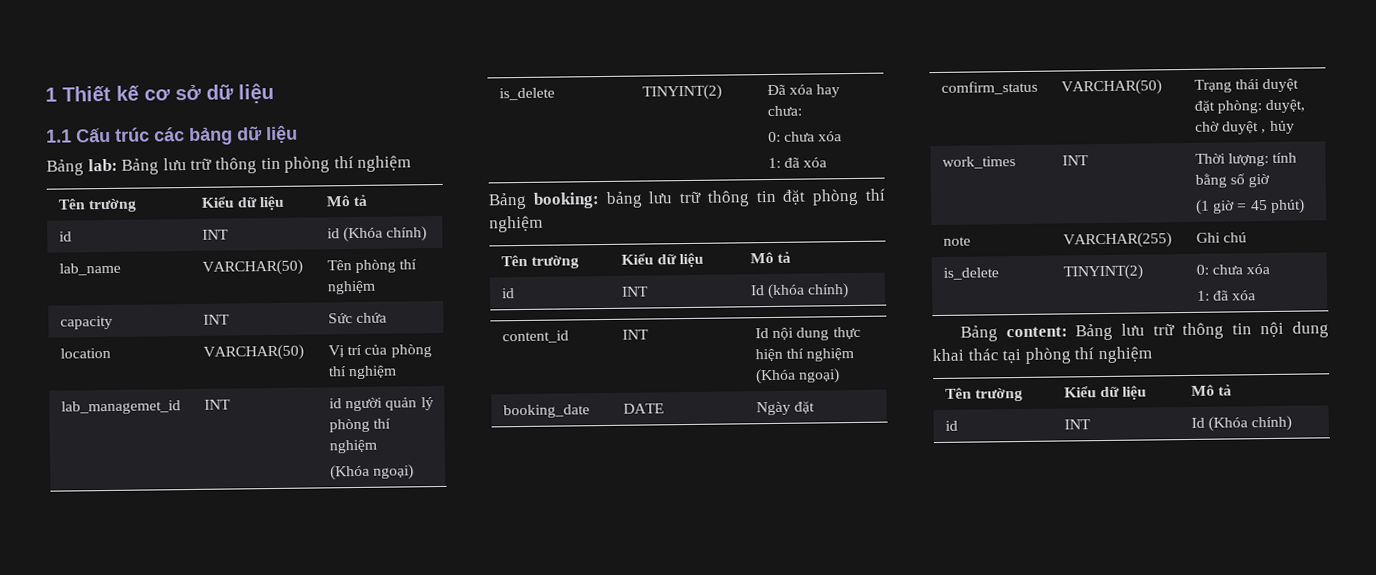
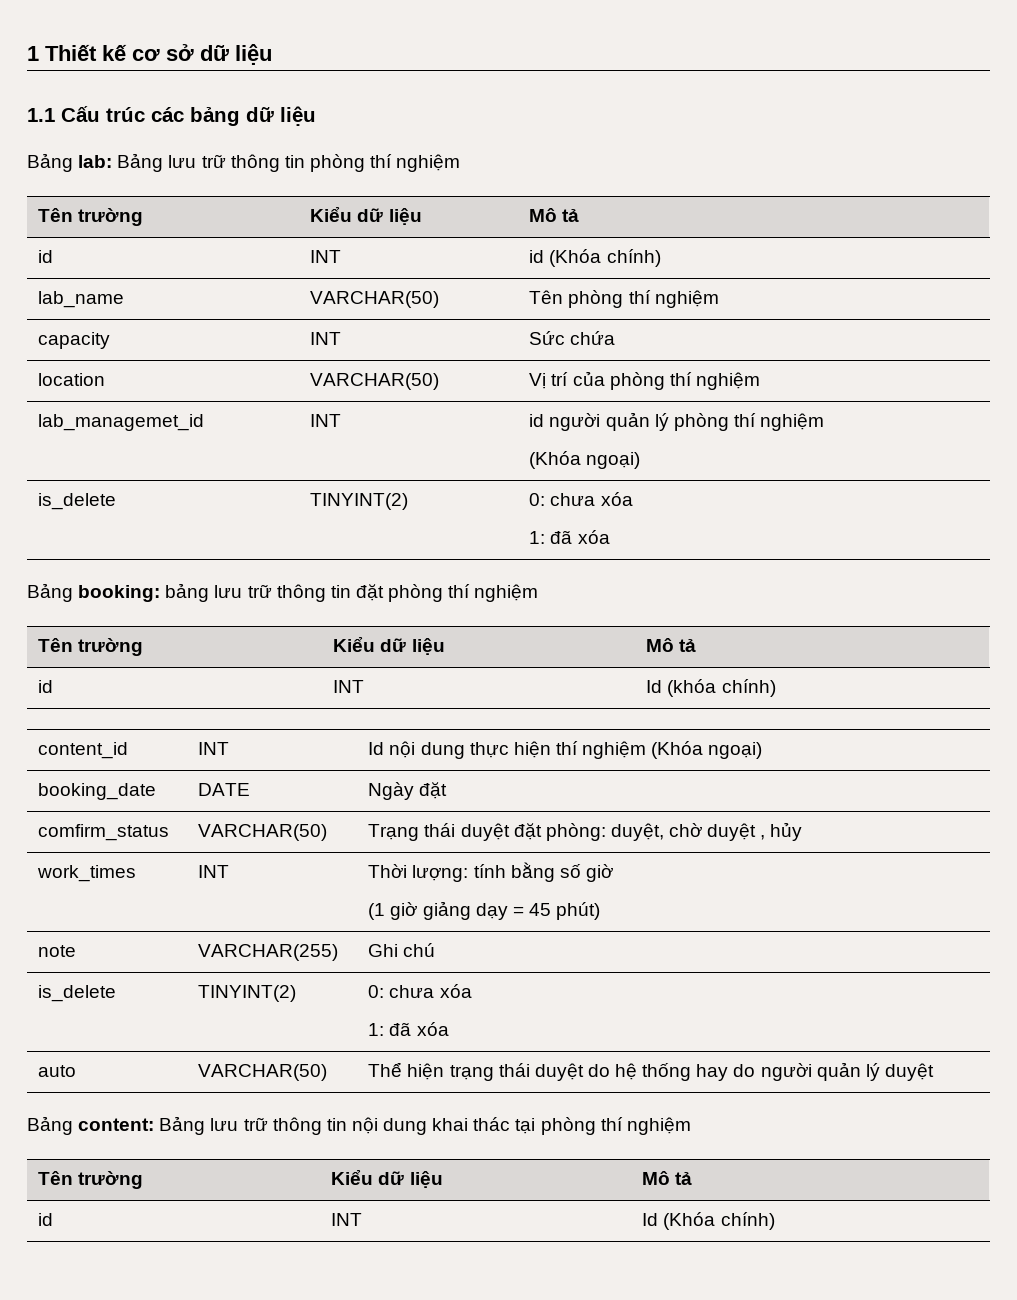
  lab_managemet_id | INT | id người quản lý phòng thí nghiệm
  (Khóa ngoại)
- is_delete | TINYINT(2) | Đã xóa hay chưa:
- 0: chưa xóa
+ is_delete | TINYINT(2) | 0: chưa xóa
  work_times | INT | Thời lượng: tính bằng số giờ
- (1 giờ = 45 phút)
+ (1 giờ giảng dạy = 45 phút)
+ auto | VARCHAR(50) | Thể hiện trạng thái duyệt do hệ thống hay do người quản lý duyệt

